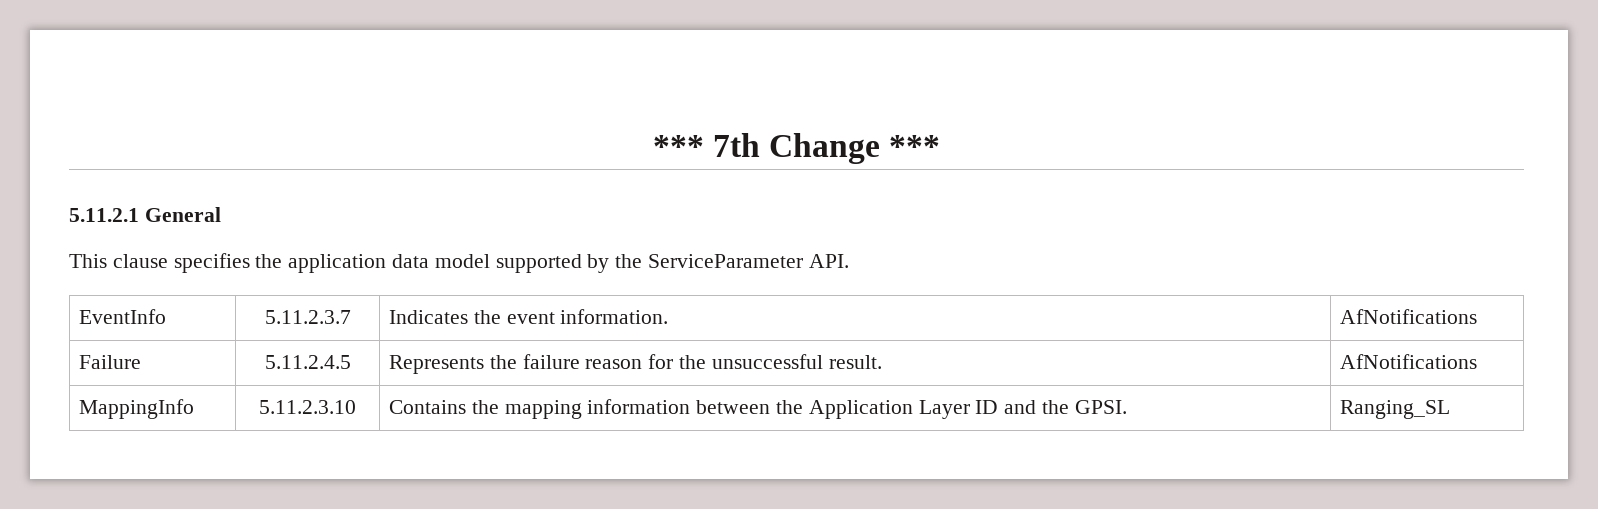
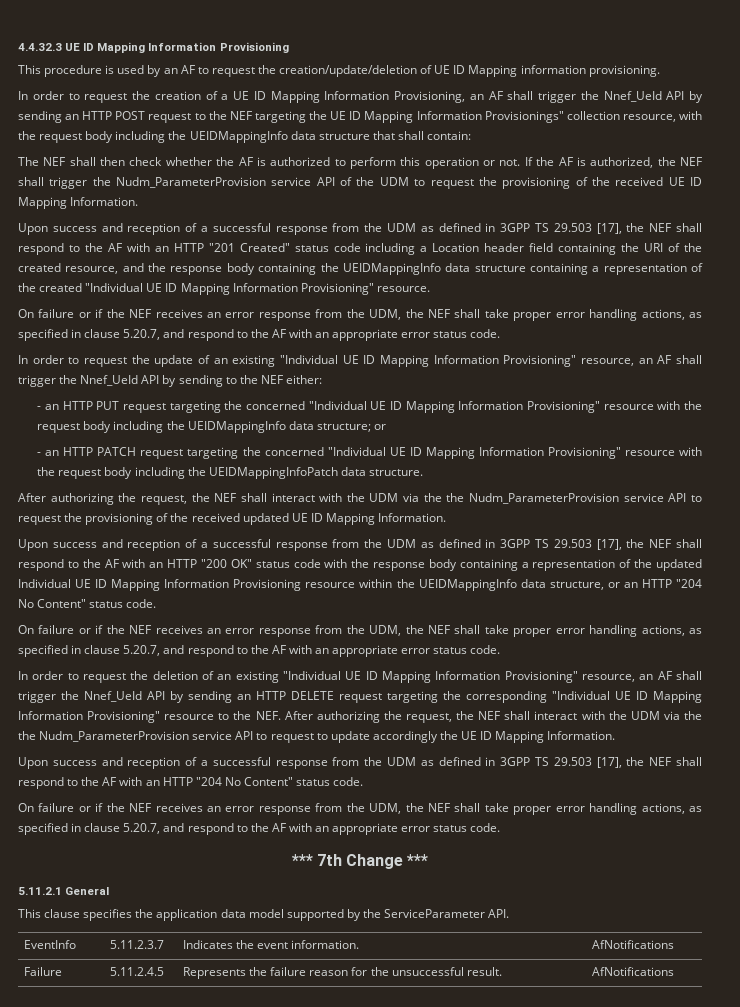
+ 4.4.32.3 UE ID Mapping Information Provisioning
+ This procedure is used by an AF to request the creation/update/deletion of UE ID Mapping information provisioning.
+ In order to request the creation of a UE ID Mapping Information Provisioning, an AF shall trigger the Nnef_UeId API by sending an HTTP POST request to the NEF targeting the UE ID Mapping Information Provisionings" collection resource, with the request body including the UEIDMappingInfo data structure that shall contain:
+ The NEF shall then check whether the AF is authorized to perform this operation or not. If the AF is authorized, the NEF shall trigger the Nudm_ParameterProvision service API of the UDM to request the provisioning of the received UE ID Mapping Information.
+ Upon success and reception of a successful response from the UDM as defined in 3GPP TS 29.503 [17], the NEF shall respond to the AF with an HTTP "201 Created" status code including a Location header field containing the URI of the created resource, and the response body containing the UEIDMappingInfo data structure containing a representation of the created "Individual UE ID Mapping Information Provisioning" resource.
+ On failure or if the NEF receives an error response from the UDM, the NEF shall take proper error handling actions, as specified in clause 5.20.7, and respond to the AF with an appropriate error status code.
+ In order to request the update of an existing "Individual UE ID Mapping Information Provisioning" resource, an AF shall trigger the Nnef_UeId API by sending to the NEF either:
+ - an HTTP PUT request targeting the concerned "Individual UE ID Mapping Information Provisioning" resource with the request body including the UEIDMappingInfo data structure; or
+ - an HTTP PATCH request targeting the concerned "Individual UE ID Mapping Information Provisioning" resource with the request body including the UEIDMappingInfoPatch data structure.
+ After authorizing the request, the NEF shall interact with the UDM via the the Nudm_ParameterProvision service API to request the provisioning of the received updated UE ID Mapping Information.
+ Upon success and reception of a successful response from the UDM as defined in 3GPP TS 29.503 [17], the NEF shall respond to the AF with an HTTP "200 OK" status code with the response body containing a representation of the updated Individual UE ID Mapping Information Provisioning resource within the UEIDMappingInfo data structure, or an HTTP "204 No Content" status code.
+ On failure or if the NEF receives an error response from the UDM, the NEF shall take proper error handling actions, as specified in clause 5.20.7, and respond to the AF with an appropriate error status code.
+ In order to request the deletion of an existing "Individual UE ID Mapping Information Provisioning" resource, an AF shall trigger the Nnef_UeId API by sending an HTTP DELETE request targeting the corresponding "Individual UE ID Mapping Information Provisioning" resource to the NEF. After authorizing the request, the NEF shall interact with the UDM via the the Nudm_ParameterProvision service API to request to update accordingly the UE ID Mapping Information.
+ Upon success and reception of a successful response from the UDM as defined in 3GPP TS 29.503 [17], the NEF shall respond to the AF with an HTTP "204 No Content" status code.
+ On failure or if the NEF receives an error response from the UDM, the NEF shall take proper error handling actions, as specified in clause 5.20.7, and respond to the AF with an appropriate error status code.
- MappingInfo | 5.11.2.3.10 | Contains the mapping information between the Application Layer ID and the GPSI. | Ranging_SL

